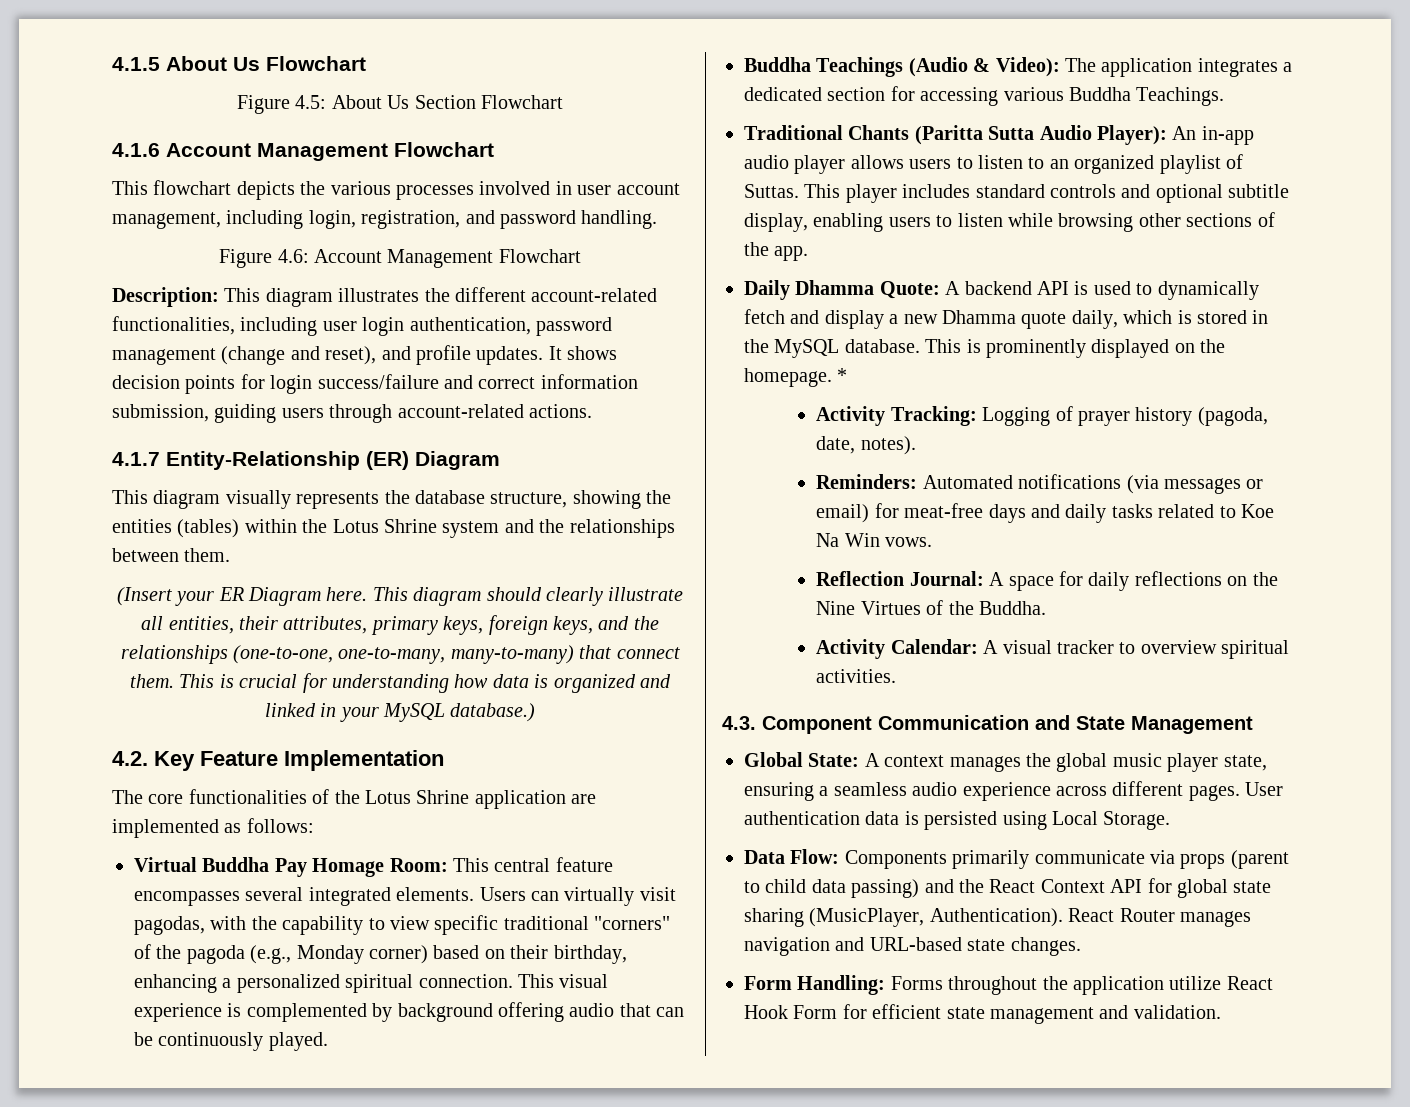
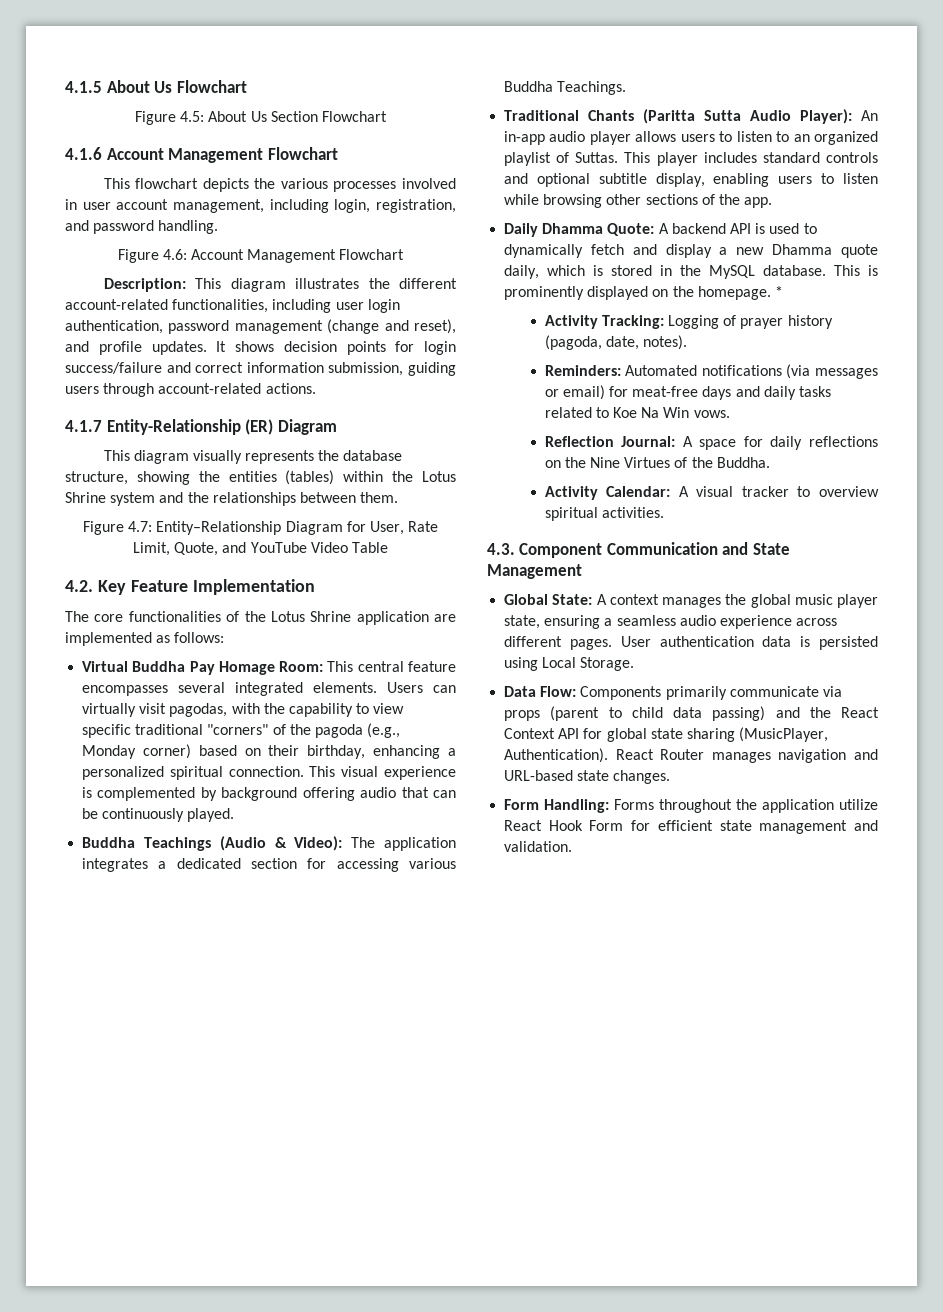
- (Insert your ER Diagram here. This diagram should clearly illustrate all entities, their attributes, primary keys, foreign keys, and the relationships (one-to-one, one-to-many, many-to-many) that connect them. This is crucial for understanding how data is organized and linked in your MySQL database.)
+ Figure 4.7: Entity–Relationship Diagram for User, Rate Limit, Quote, and YouTube Video Table

